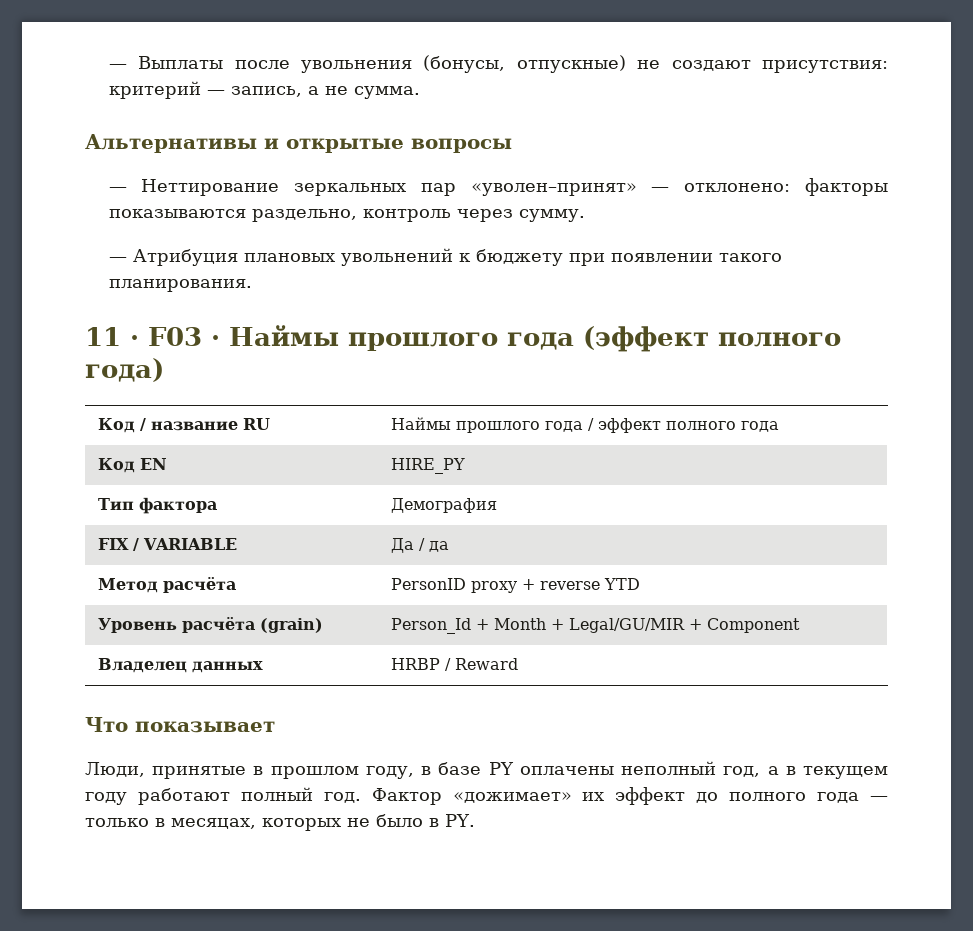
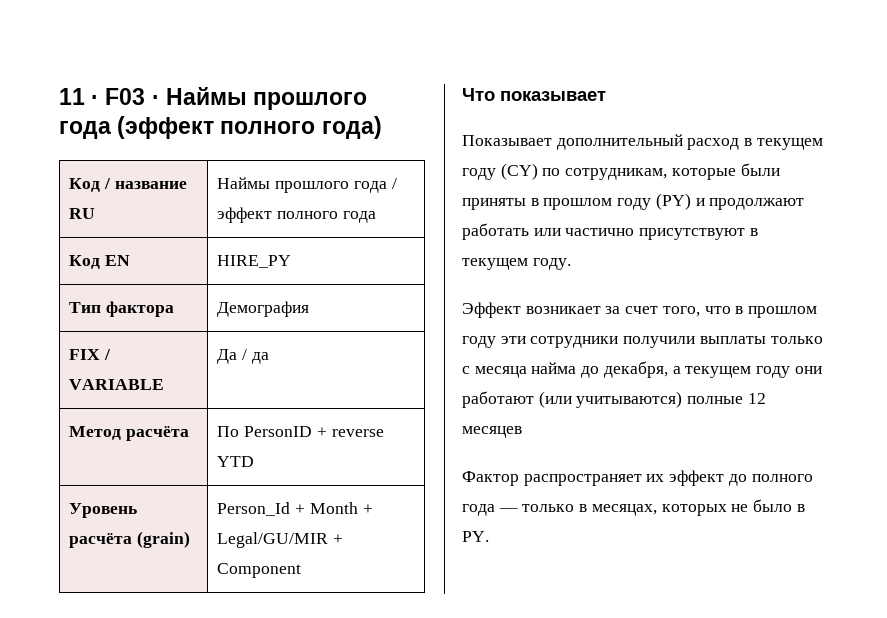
- — Выплаты после увольнения (бонусы, отпускные) не создают присутствия: критерий — запись, а не сумма.
- Альтернативы и открытые вопросы
- — Неттирование зеркальных пар «уволен–принят» — отклонено: факторы показываются раздельно, контроль через сумму.
- — Атрибуция плановых увольнений к бюджету при появлении такого планирования.
- Метод расчёта | PersonID proxy + reverse YTD
+ Метод расчёта | По PersonID + reverse YTD
- Владелец данных | HRBP / Reward
  Что показывает
- Люди, принятые в прошлом году, в базе PY оплачены неполный год, а в текущем году работают полный год. Фактор «дожимает» их эффект до полного года — только в месяцах, которых не было в PY.
+ Показывает дополнительный расход в текущем году (CY) по сотрудникам, которые были приняты в прошлом году (PY) и продолжают работать или частично присутствуют в текущем году.
+ Эффект возникает за счет того, что в прошлом году эти сотрудники получили выплаты только с месяца найма до декабря, а текущем году они работают (или учитываются) полные 12 месяцев
+ Фактор распространяет их эффект до полного года — только в месяцах, которых не было в PY.

